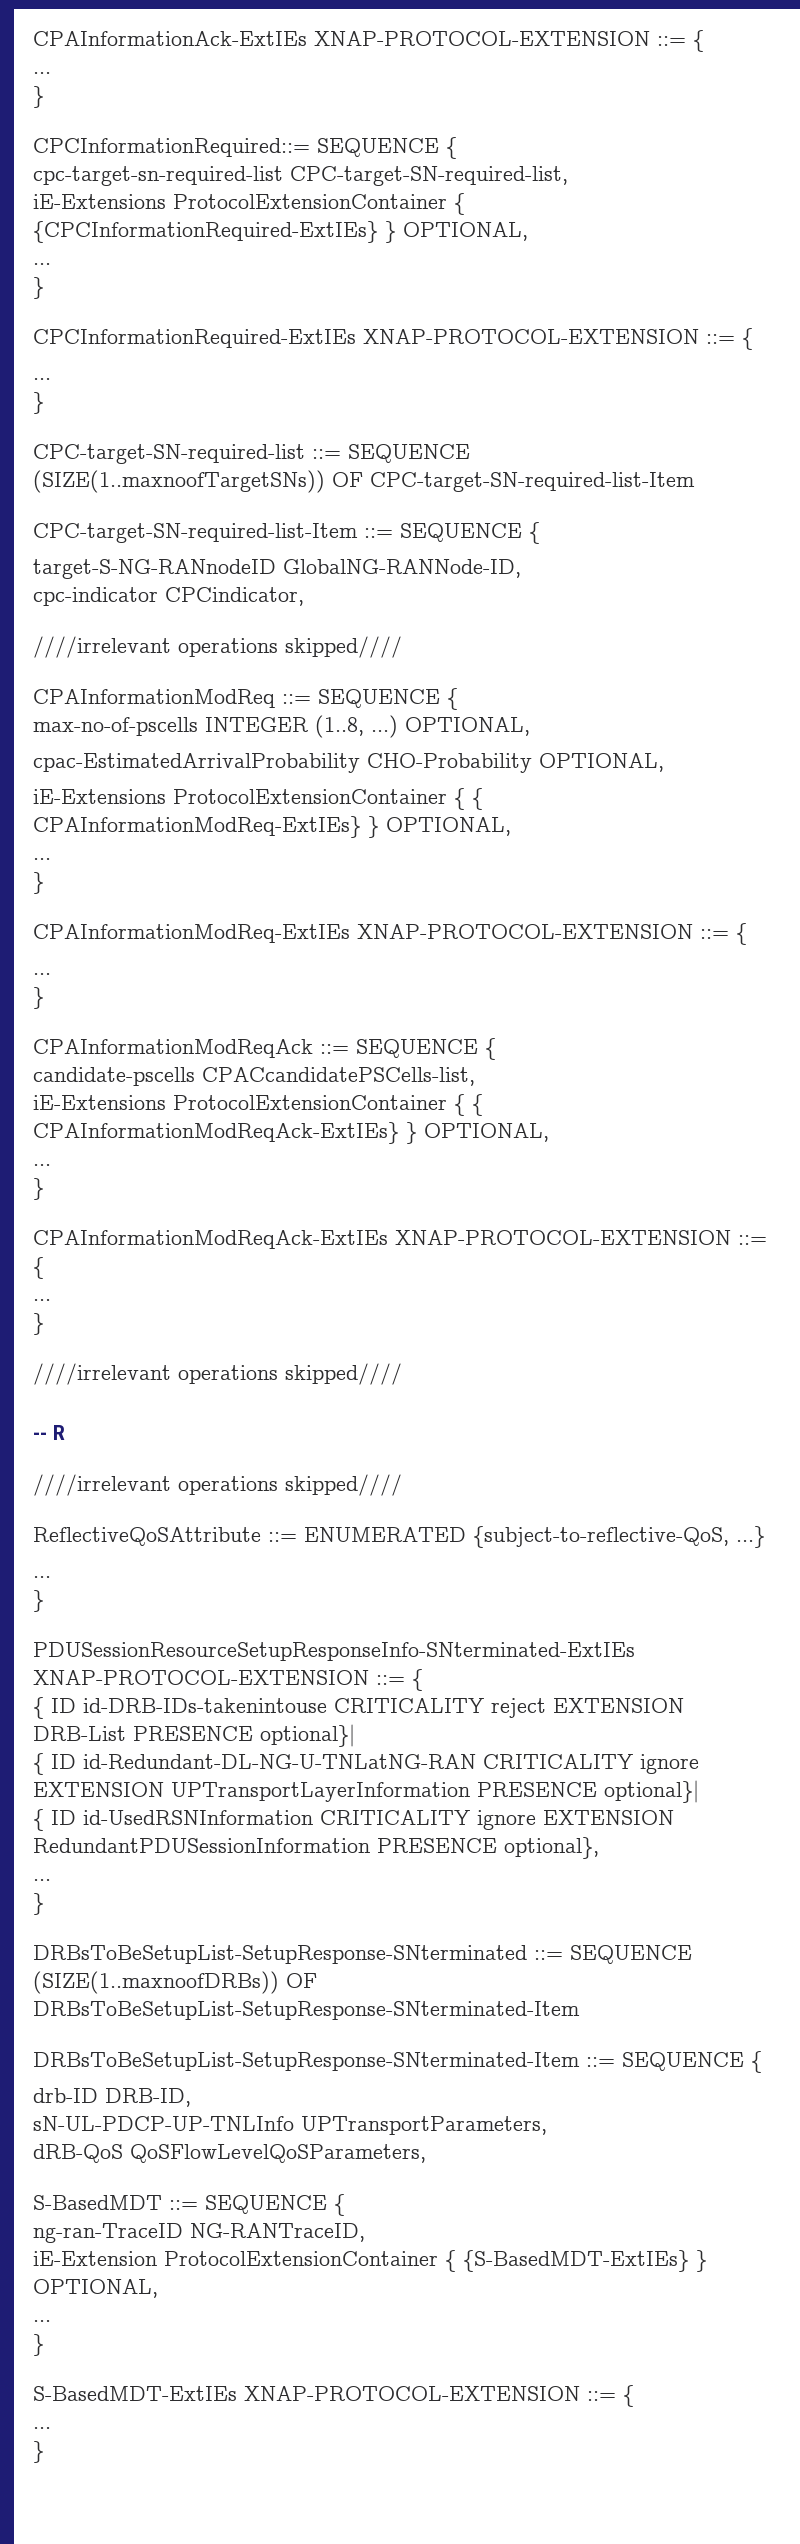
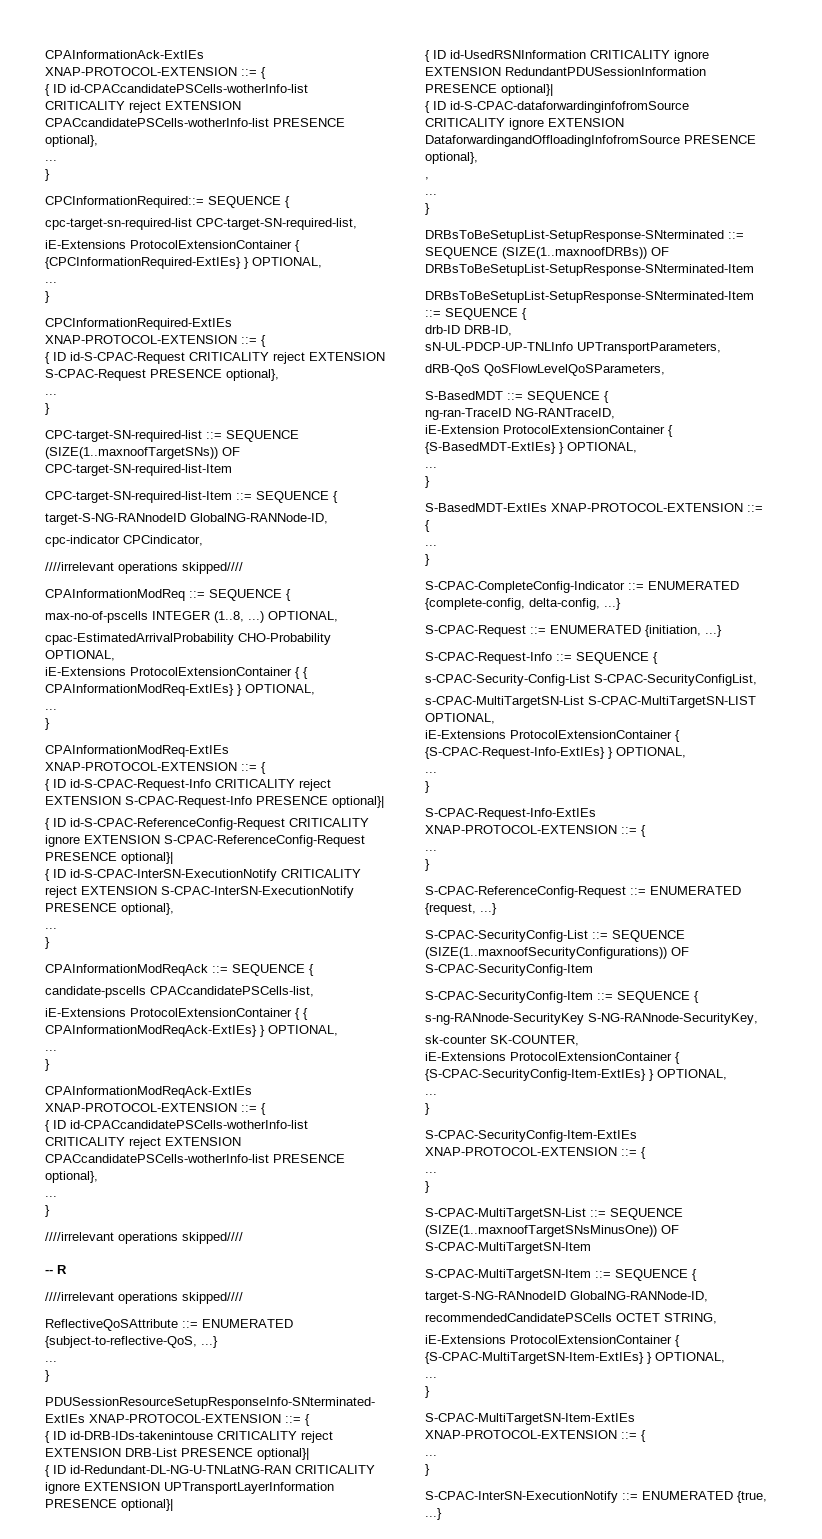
  CPAInformationAck-ExtIEs XNAP-PROTOCOL-EXTENSION ::= {
+ { ID id-CPACcandidatePSCells-wotherInfo-list CRITICALITY reject EXTENSION CPACcandidatePSCells-wotherInfo-list PRESENCE optional},
+ { ID id-S-CPAC-Request CRITICALITY reject EXTENSION S-CPAC-Request PRESENCE optional},
+ { ID id-S-CPAC-Request-Info CRITICALITY reject EXTENSION S-CPAC-Request-Info PRESENCE optional}|
+ { ID id-S-CPAC-ReferenceConfig-Request CRITICALITY ignore EXTENSION S-CPAC-ReferenceConfig-Request PRESENCE optional}|
+ { ID id-S-CPAC-InterSN-ExecutionNotify CRITICALITY reject EXTENSION S-CPAC-InterSN-ExecutionNotify PRESENCE optional},
  CPAInformationModReqAck-ExtIEs XNAP-PROTOCOL-EXTENSION ::= {
+ { ID id-CPACcandidatePSCells-wotherInfo-list CRITICALITY reject EXTENSION CPACcandidatePSCells-wotherInfo-list PRESENCE optional},
- { ID id-UsedRSNInformation CRITICALITY ignore EXTENSION RedundantPDUSessionInformation PRESENCE optional},
+ { ID id-UsedRSNInformation CRITICALITY ignore EXTENSION RedundantPDUSessionInformation PRESENCE optional}|
+ { ID id-S-CPAC-dataforwardinginfofromSource CRITICALITY ignore EXTENSION DataforwardingandOffloadingInfofromSource PRESENCE optional},
+ ,
+ S-CPAC-CompleteConfig-Indicator ::= ENUMERATED {complete-config, delta-config, ...}
+ S-CPAC-Request ::= ENUMERATED {initiation, ...}
+ S-CPAC-Request-Info ::= SEQUENCE {
+ s-CPAC-Security-Config-List S-CPAC-SecurityConfigList,
+ s-CPAC-MultiTargetSN-List S-CPAC-MultiTargetSN-LIST OPTIONAL,
+ iE-Extensions ProtocolExtensionContainer { {S-CPAC-Request-Info-ExtIEs} } OPTIONAL,
+ ...
+ }
+ S-CPAC-Request-Info-ExtIEs XNAP-PROTOCOL-EXTENSION ::= {
+ ...
+ }
+ S-CPAC-ReferenceConfig-Request ::= ENUMERATED {request, ...}
+ S-CPAC-SecurityConfig-List ::= SEQUENCE (SIZE(1..maxnoofSecurityConfigurations)) OF S-CPAC-SecurityConfig-Item
+ S-CPAC-SecurityConfig-Item ::= SEQUENCE {
+ s-ng-RANnode-SecurityKey S-NG-RANnode-SecurityKey,
+ sk-counter SK-COUNTER,
+ iE-Extensions ProtocolExtensionContainer { {S-CPAC-SecurityConfig-Item-ExtIEs} } OPTIONAL,
+ ...
+ }
+ S-CPAC-SecurityConfig-Item-ExtIEs XNAP-PROTOCOL-EXTENSION ::= {
+ ...
+ }
+ S-CPAC-MultiTargetSN-List ::= SEQUENCE (SIZE(1..maxnoofTargetSNsMinusOne)) OF S-CPAC-MultiTargetSN-Item
+ S-CPAC-MultiTargetSN-Item ::= SEQUENCE {
+ target-S-NG-RANnodeID GlobalNG-RANNode-ID,
+ recommendedCandidatePSCells OCTET STRING,
+ iE-Extensions ProtocolExtensionContainer { {S-CPAC-MultiTargetSN-Item-ExtIEs} } OPTIONAL,
+ ...
+ }
+ S-CPAC-MultiTargetSN-Item-ExtIEs XNAP-PROTOCOL-EXTENSION ::= {
+ ...
+ }
+ S-CPAC-InterSN-ExecutionNotify ::= ENUMERATED {true, ...}

